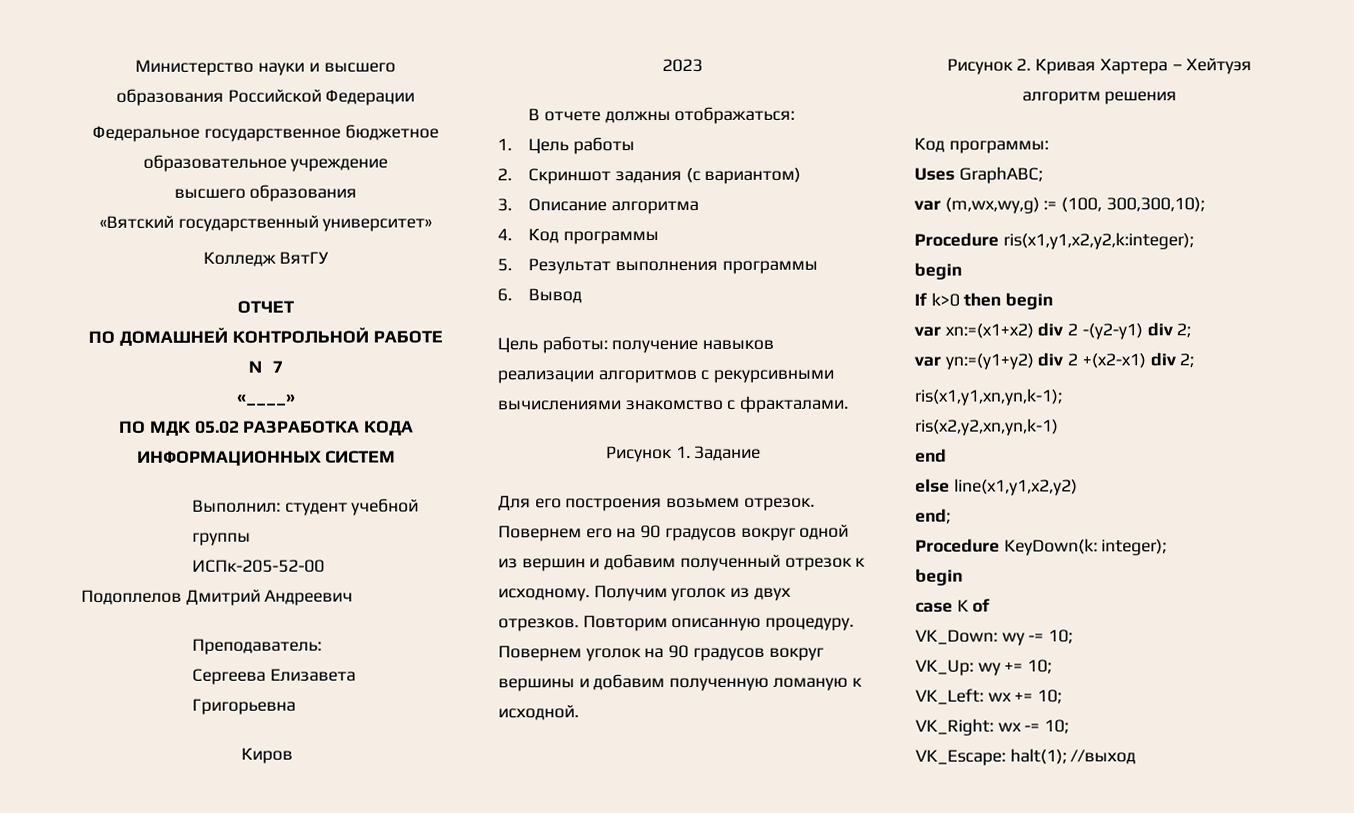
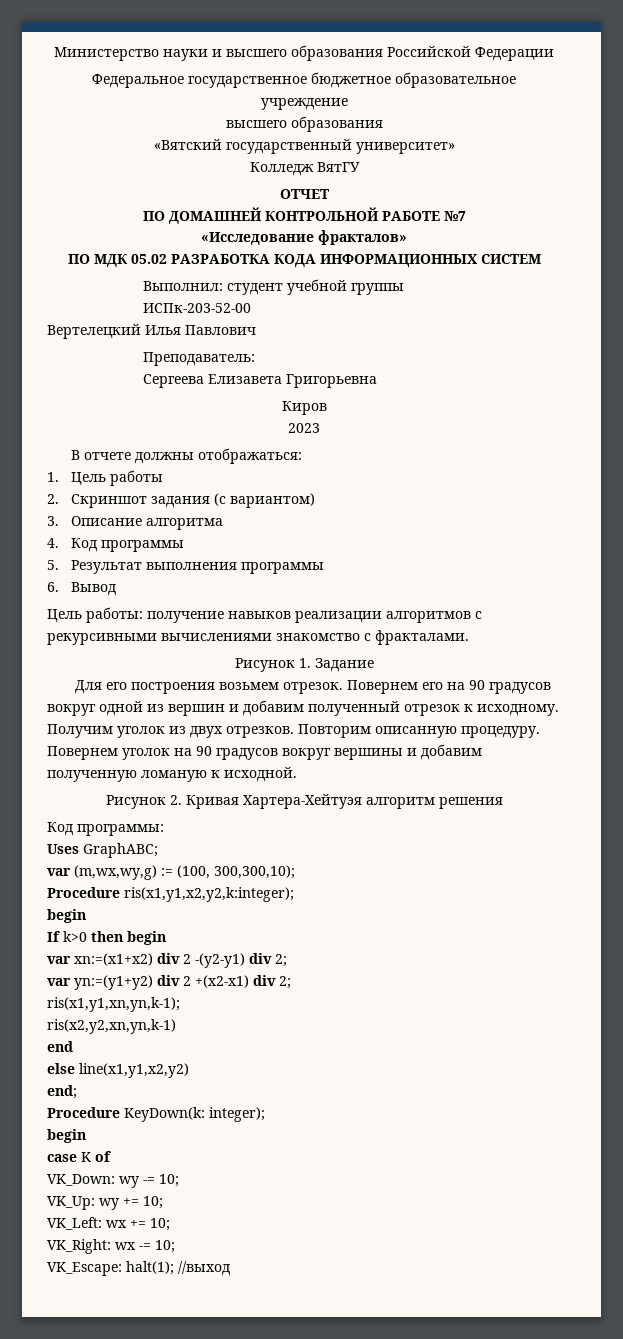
- «____»
+ «Исследование фракталов»
- ИСПк-205-52-00
- Подоплелов Дмитрий Андреевич
+ ИСПк-203-52-00
+ Вертелецкий Илья Павлович
- Рисунок 2. Кривая Хартера – Хейтуэя алгоритм решения
+ Рисунок 2. Кривая Хартера-Хейтуэя алгоритм решения

